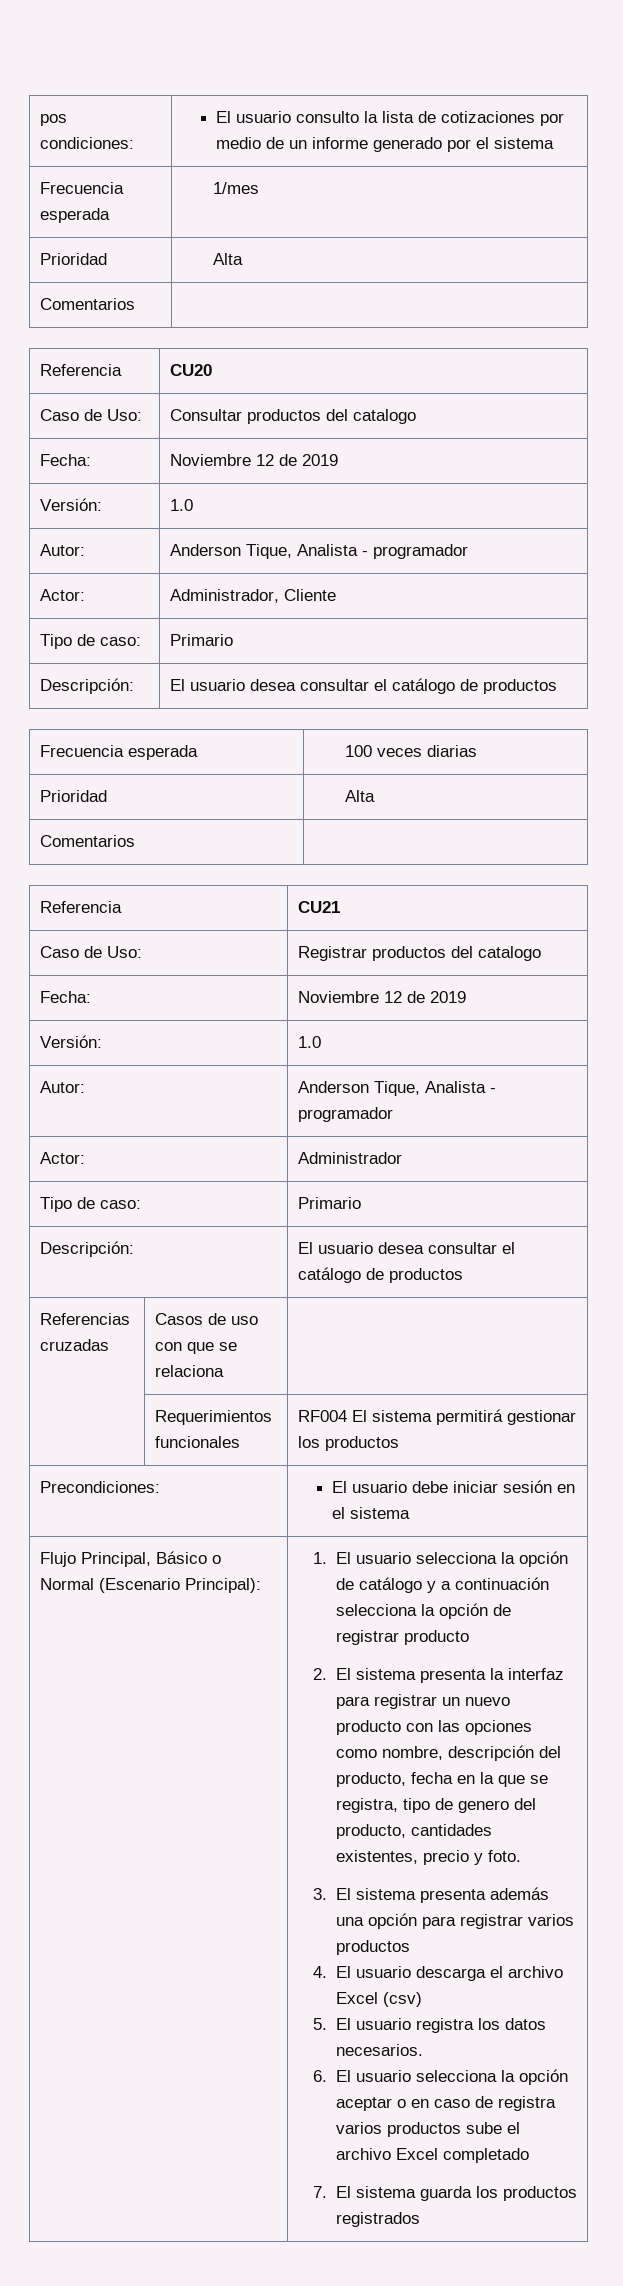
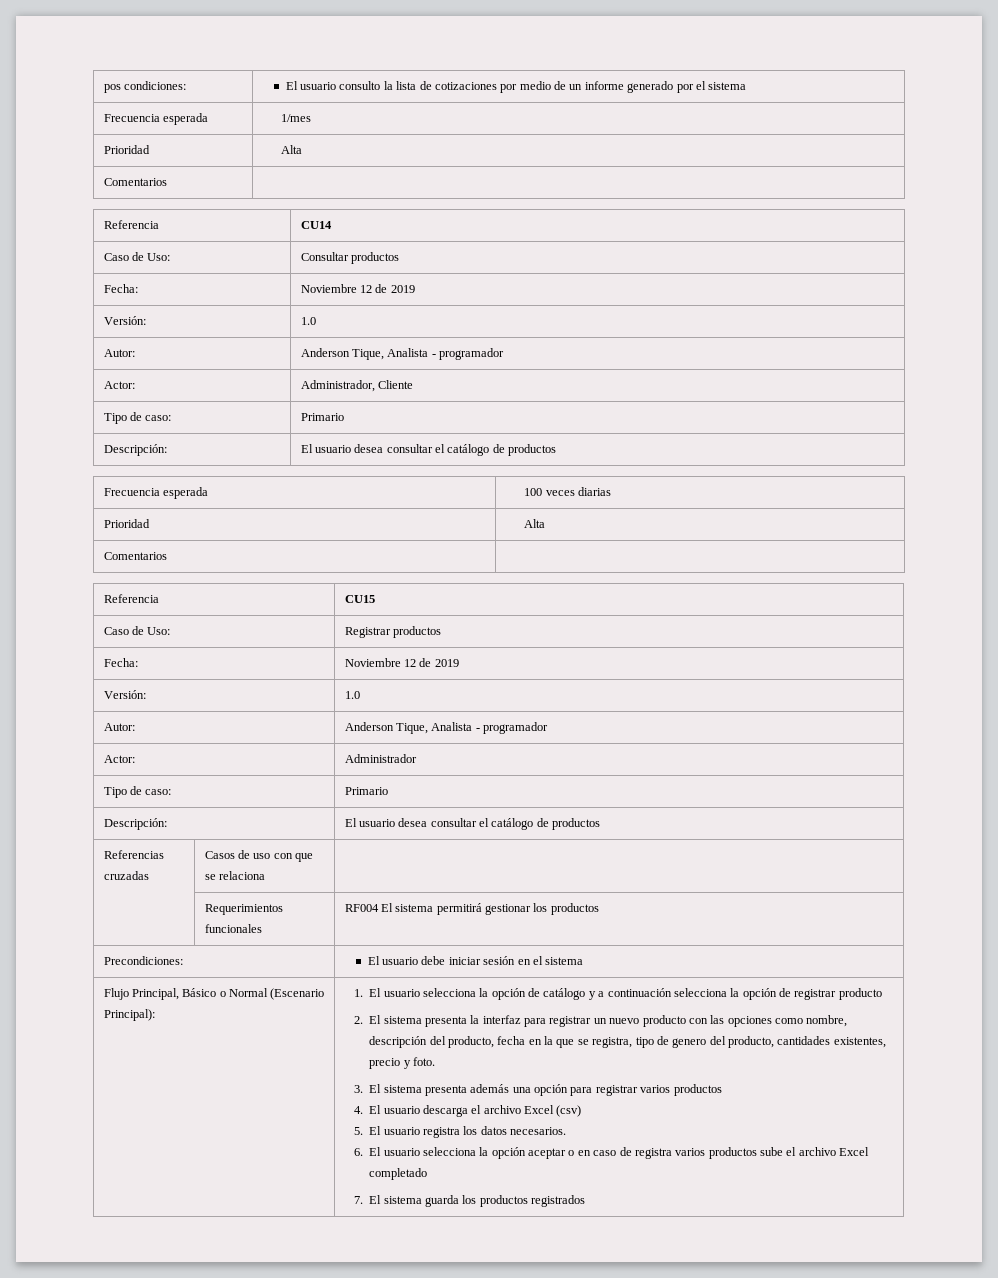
- Referencia | CU20
+ Referencia | CU14
- Caso de Uso: | Consultar productos del catalogo
+ Caso de Uso: | Consultar productos
- Referencia | CU21
+ Referencia | CU15
- Caso de Uso: | Registrar productos del catalogo
+ Caso de Uso: | Registrar productos

